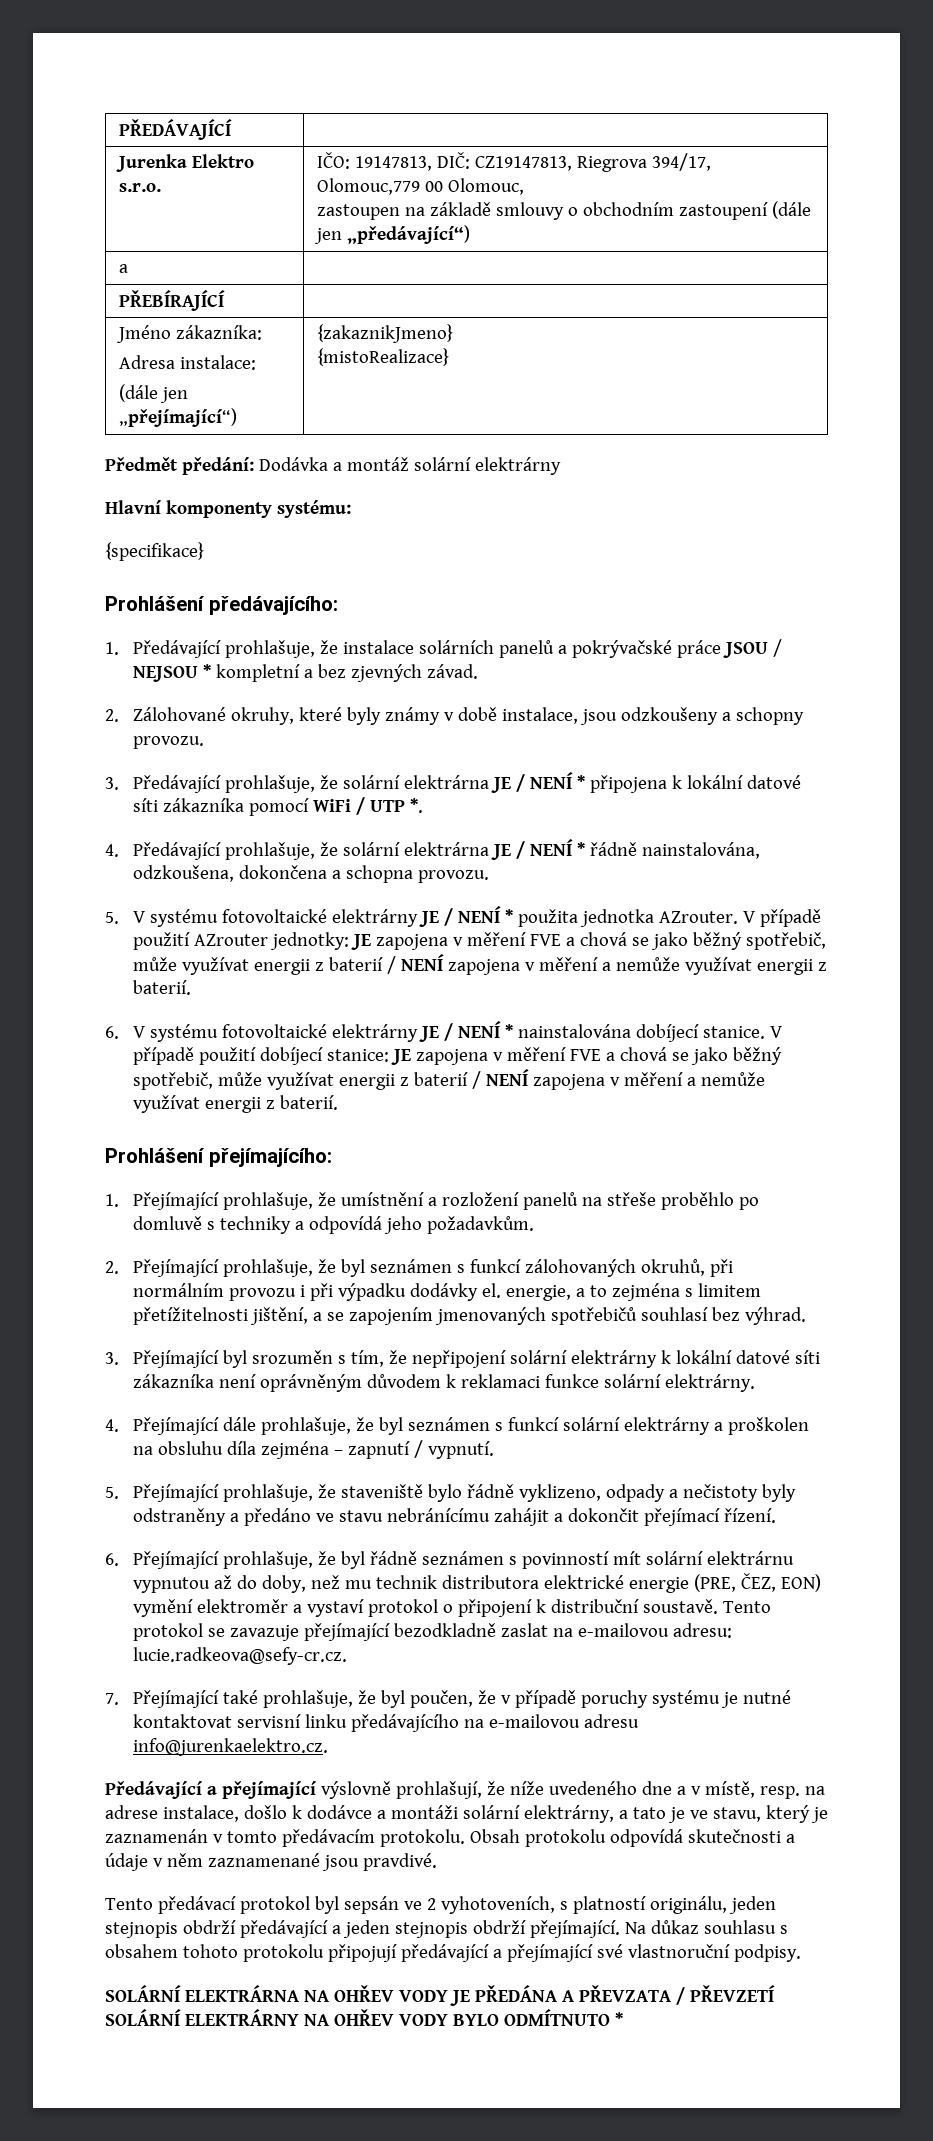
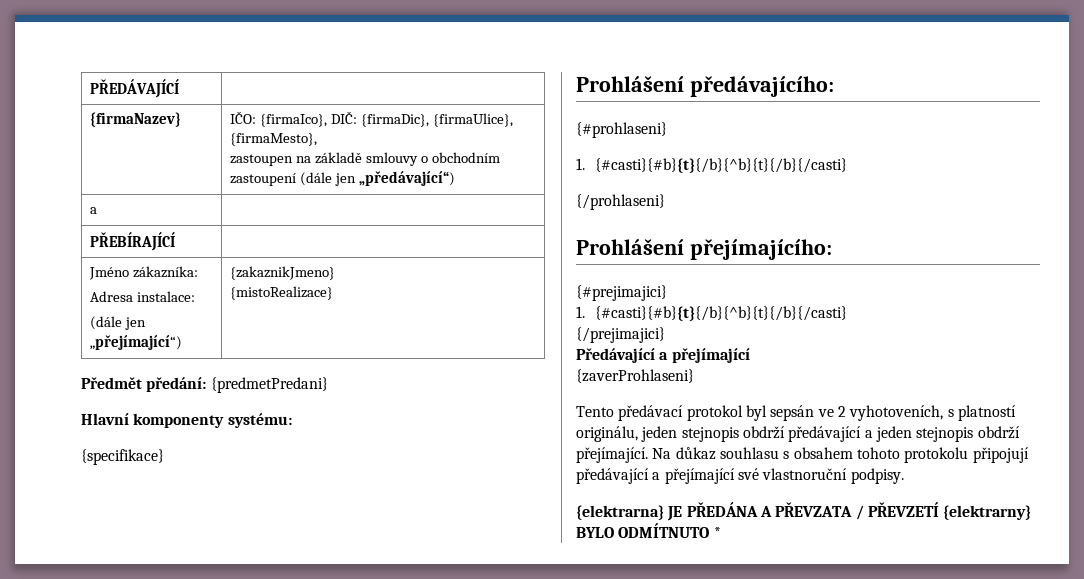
- Jurenka Elektro s.r.o. | IČO: 19147813, DIČ: CZ19147813, Riegrova 394/17, Olomouc,779 00 Olomouc,
+ {firmaNazev} | IČO: {firmaIco}, DIČ: {firmaDic}, {firmaUlice}, {firmaMesto},
- Předmět předání: Dodávka a montáž solární elektrárny
+ Předmět předání: {predmetPredani}
- 1. Předávající prohlašuje, že instalace solárních panelů a pokrývačské práce JSOU / NEJSOU * kompletní a bez zjevných závad.
- 2. Zálohované okruhy, které byly známy v době instalace, jsou odzkoušeny a schopny provozu.
- 3. Předávající prohlašuje, že solární elektrárna JE / NENÍ * připojena k lokální datové síti zákazníka pomocí WiFi / UTP *.
- 4. Předávající prohlašuje, že solární elektrárna JE / NENÍ * řádně nainstalována, odzkoušena, dokončena a schopna provozu.
- 5. V systému fotovoltaické elektrárny JE / NENÍ * použita jednotka AZrouter. V případě použití AZrouter jednotky: JE zapojena v měření FVE a chová se jako běžný spotřebič, může využívat energii z baterií / NENÍ zapojena v měření a nemůže využívat energii z baterií.
- 6. V systému fotovoltaické elektrárny JE / NENÍ * nainstalována dobíjecí stanice. V případě použití dobíjecí stanice: JE zapojena v měření FVE a chová se jako běžný spotřebič, může využívat energii z baterií / NENÍ zapojena v měření a nemůže využívat energii z baterií.
+ {#prohlaseni}
+ 1. {#casti}{#b}{t}{/b}{^b}{t}{/b}{/casti}
+ {/prohlaseni}
  Prohlášení přejímajícího:
- 1. Přejímající prohlašuje, že umístnění a rozložení panelů na střeše proběhlo po domluvě s techniky a odpovídá jeho požadavkům.
- 2. Přejímající prohlašuje, že byl seznámen s funkcí zálohovaných okruhů, při normálním provozu i při výpadku dodávky el. energie, a to zejména s limitem přetížitelnosti jištění, a se zapojením jmenovaných spotřebičů souhlasí bez výhrad.
- 3. Přejímající byl srozuměn s tím, že nepřipojení solární elektrárny k lokální datové síti zákazníka není oprávněným důvodem k reklamaci funkce solární elektrárny.
- 4. Přejímající dále prohlašuje, že byl seznámen s funkcí solární elektrárny a proškolen na obsluhu díla zejména – zapnutí / vypnutí.
- 5. Přejímající prohlašuje, že staveniště bylo řádně vyklizeno, odpady a nečistoty byly odstraněny a předáno ve stavu nebránícímu zahájit a dokončit přejímací řízení.
- 6. Přejímající prohlašuje, že byl řádně seznámen s povinností mít solární elektrárnu vypnutou až do doby, než mu technik distributora elektrické energie (PRE, ČEZ, EON) vymění elektroměr a vystaví protokol o připojení k distribuční soustavě. Tento protokol se zavazuje přejímající bezodkladně zaslat na e-mailovou adresu: lucie.radkeova@sefy-cr.cz.
- 7. Přejímající také prohlašuje, že byl poučen, že v případě poruchy systému je nutné kontaktovat servisní linku předávajícího na e-mailovou adresu info@jurenkaelektro.cz.
- Předávající a přejímající výslovně prohlašují, že níže uvedeného dne a v místě, resp. na adrese instalace, došlo k dodávce a montáži solární elektrárny, a tato je ve stavu, který je zaznamenán v tomto předávacím protokolu. Obsah protokolu odpovídá skutečnosti a údaje v něm zaznamenané jsou pravdivé.
+ {#prejimajici}
+ 1. {#casti}{#b}{t}{/b}{^b}{t}{/b}{/casti}
+ {/prejimajici}
+ Předávající a přejímající
+ {zaverProhlaseni}
- SOLÁRNÍ ELEKTRÁRNA NA OHŘEV VODY JE PŘEDÁNA A PŘEVZATA / PŘEVZETÍ SOLÁRNÍ ELEKTRÁRNY NA OHŘEV VODY BYLO ODMÍTNUTO *
+ {elektrarna} JE PŘEDÁNA A PŘEVZATA / PŘEVZETÍ {elektrarny} BYLO ODMÍTNUTO *

